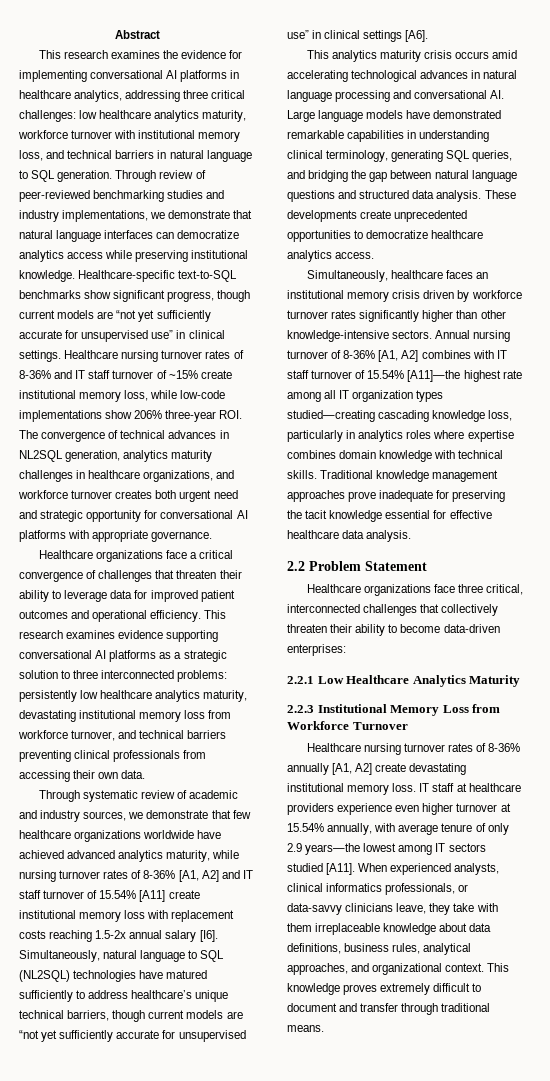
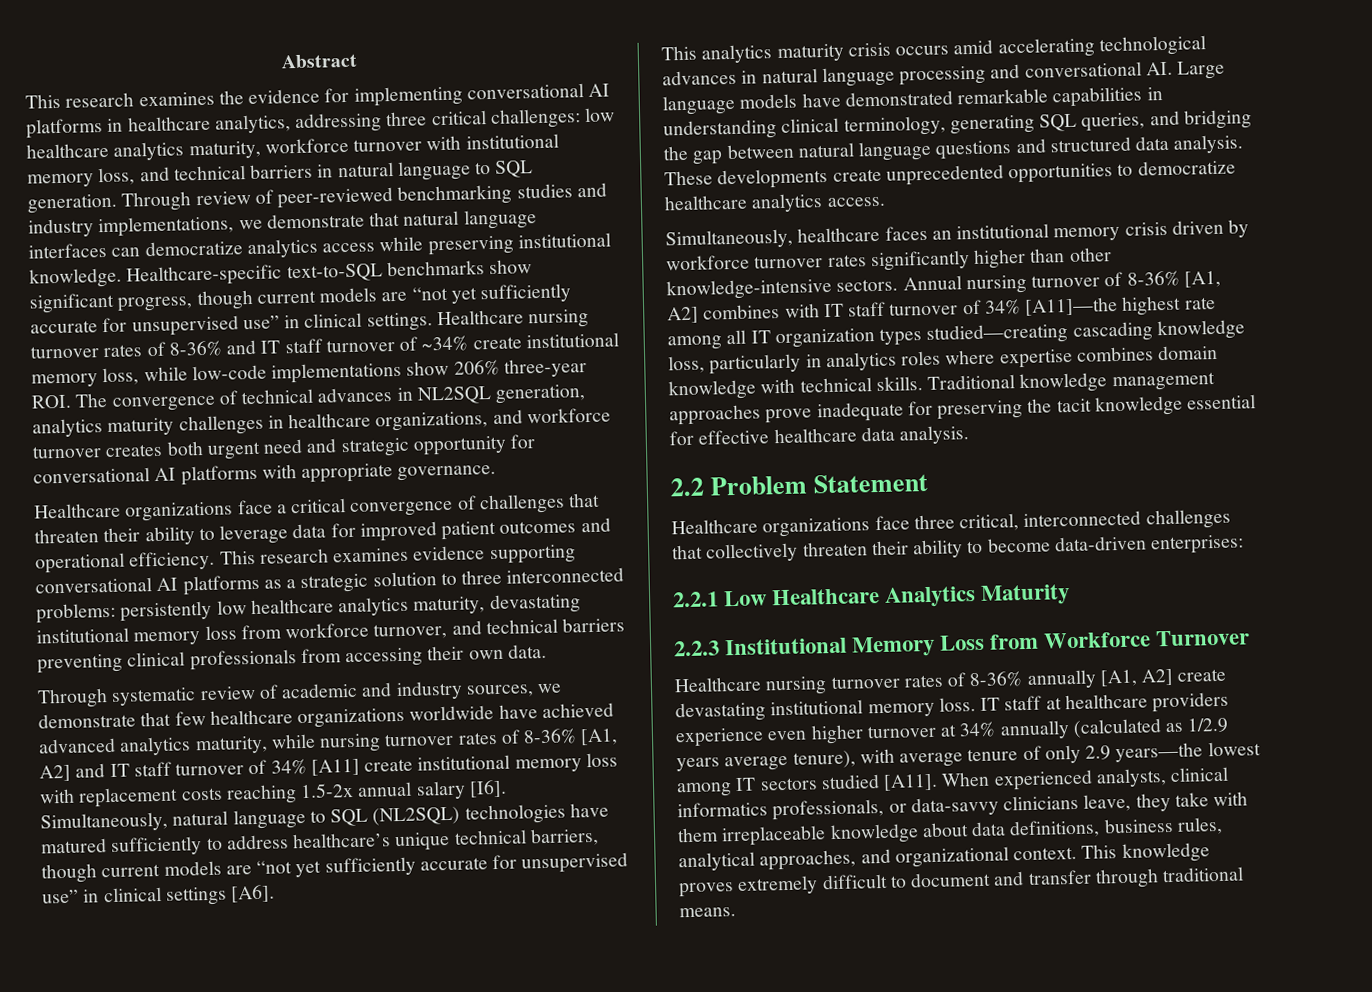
- Healthcare nursing turnover rates of 8-36% and IT staff turnover of ~15% create institutional memory loss, while low-code implementations show 206% three-year ROI. The convergence of technical advances in NL2SQL generation, analytics maturity challenges in healthcare organizations, and workforce turnover creates both urgent need and strategic opportunity for conversational AI platforms with appropriate governance.
+ Healthcare nursing turnover rates of 8-36% and IT staff turnover of ~34% create institutional memory loss, while low-code implementations show 206% three-year ROI. The convergence of technical advances in NL2SQL generation, analytics maturity challenges in healthcare organizations, and workforce turnover creates both urgent need and strategic opportunity for conversational AI platforms with appropriate governance.
- Through systematic review of academic and industry sources, we demonstrate that few healthcare organizations worldwide have achieved advanced analytics maturity, while nursing turnover rates of 8-36% [A1, A2] and IT staff turnover of 15.54% [A11] create institutional memory loss with replacement costs reaching 1.5-2x annual salary [I6]. Simultaneously, natural language to SQL (NL2SQL) technologies have matured sufficiently to address healthcare’s unique technical barriers, though current models are “not yet sufficiently accurate for unsupervised use” in clinical settings [A6].
+ Through systematic review of academic and industry sources, we demonstrate that few healthcare organizations worldwide have achieved advanced analytics maturity, while nursing turnover rates of 8-36% [A1, A2] and IT staff turnover of 34% [A11] create institutional memory loss with replacement costs reaching 1.5-2x annual salary [I6]. Simultaneously, natural language to SQL (NL2SQL) technologies have matured sufficiently to address healthcare’s unique technical barriers, though current models are “not yet sufficiently accurate for unsupervised use” in clinical settings [A6].
- Annual nursing turnover of 8-36% [A1, A2] combines with IT staff turnover of 15.54% [A11]—the highest rate among all IT organization types studied—creating cascading knowledge loss, particularly in analytics roles where expertise combines domain knowledge with technical skills.
+ Annual nursing turnover of 8-36% [A1, A2] combines with IT staff turnover of 34% [A11]—the highest rate among all IT organization types studied—creating cascading knowledge loss, particularly in analytics roles where expertise combines domain knowledge with technical skills.
- IT staff at healthcare providers experience even higher turnover at 15.54% annually, with average tenure of only 2.9 years—the lowest among IT sectors studied [A11].
+ IT staff at healthcare providers experience even higher turnover at 34% annually (calculated as 1/2.9 years average tenure), with average tenure of only 2.9 years—the lowest among IT sectors studied [A11].

